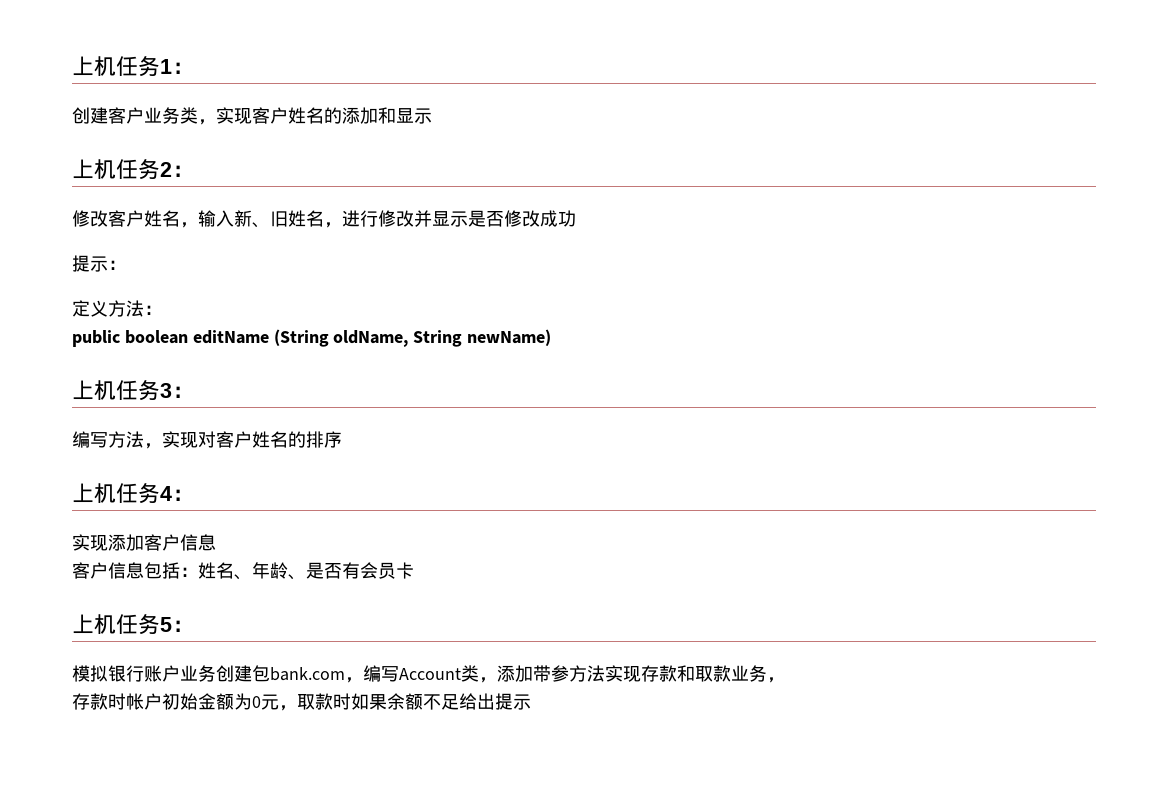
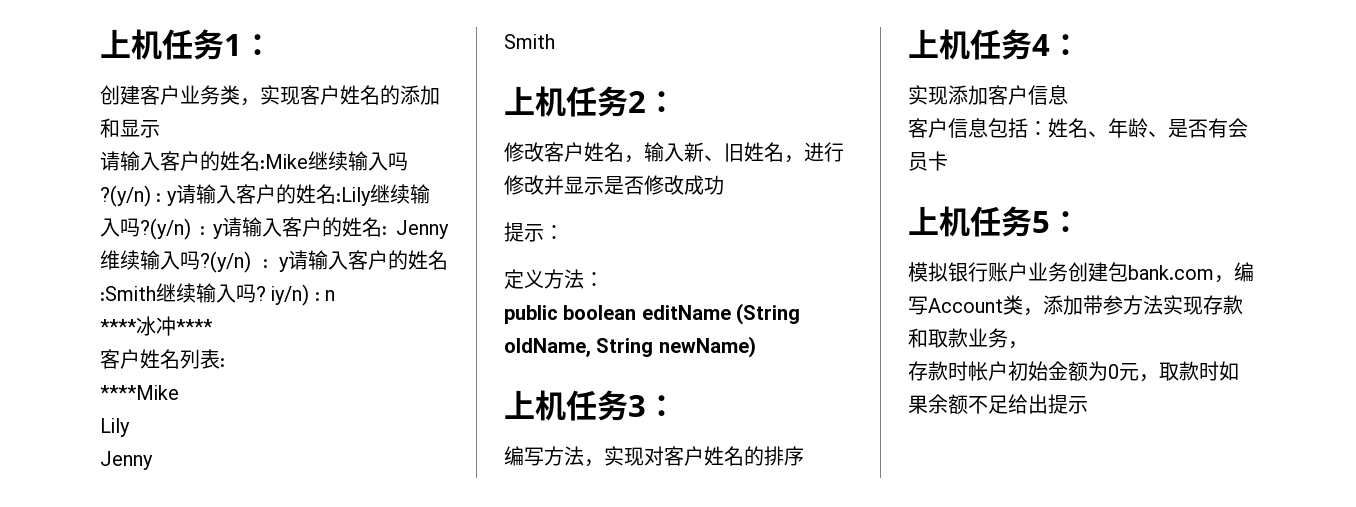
+ 请输入客户的姓名:Mike继续输入吗?(y/n) : y请输入客户的姓名:Lily继续输入吗?(y/n) : y请输入客户的姓名: Jenny维续输入吗?(y/n) : y请输入客户的姓名:Smith继续输入吗? iy/n) : n
+ ****冰冲****
+ 客户姓名列表:
+ ****Mike
+ Lily
+ Jenny
+ Smith

